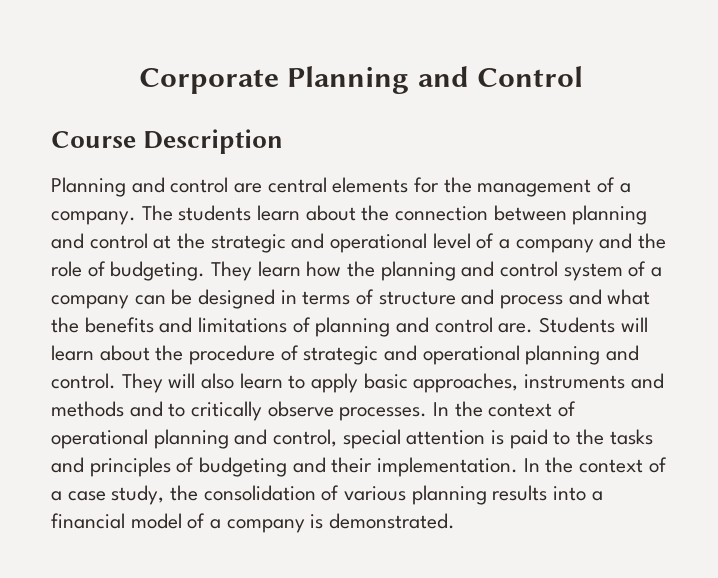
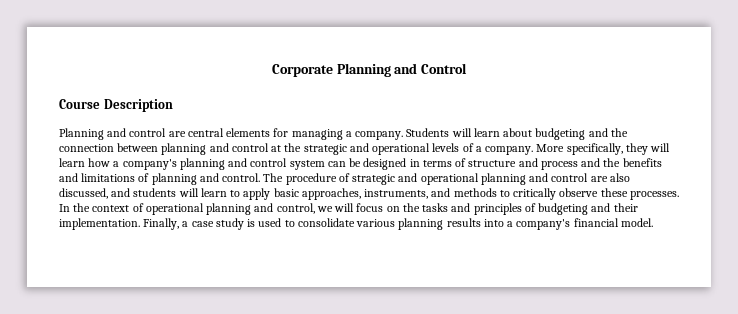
- Planning and control are central elements for the management of a company. The students learn about the connection between planning and control at the strategic and operational level of a company and the role of budgeting. They learn how the planning and control system of a company can be designed in terms of structure and process and what the benefits and limitations of planning and control are. Students will learn about the procedure of strategic and operational planning and control. They will also learn to apply basic approaches, instruments and methods and to critically observe processes.
+ Planning and control are central elements for managing a company. Students will learn about budgeting and the connection between planning and control at the strategic and operational levels of a company. More specifically, they will learn how a company's planning and control system can be designed in terms of structure and process and the benefits and limitations of planning and control. The procedure of strategic and operational planning and control are also discussed, and students will learn to apply basic approaches, instruments, and methods to critically observe these processes.
- In the context of operational planning and control, special attention is paid to the tasks and principles of budgeting and their implementation.
+ In the context of operational planning and control, we will focus on the tasks and principles of budgeting and their implementation.
- In the context of a case study, the consolidation of various planning results into a financial model of a company is demonstrated.
+ Finally, a case study is used to consolidate various planning results into a company's financial model.

